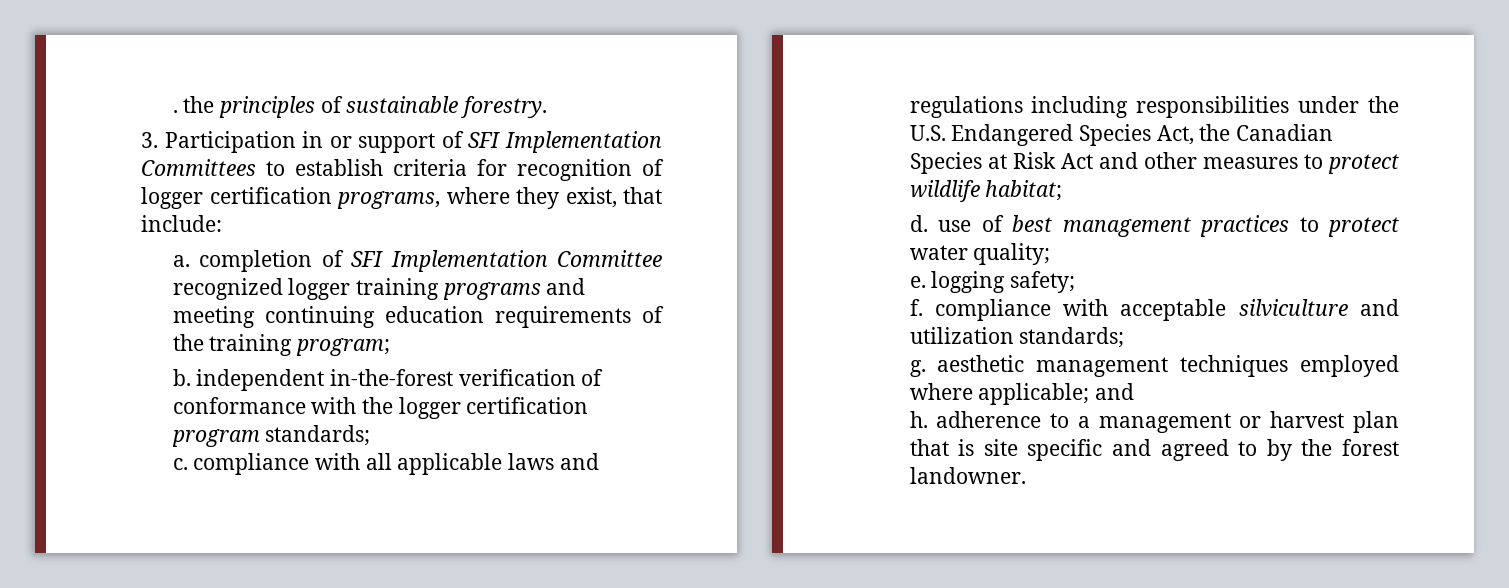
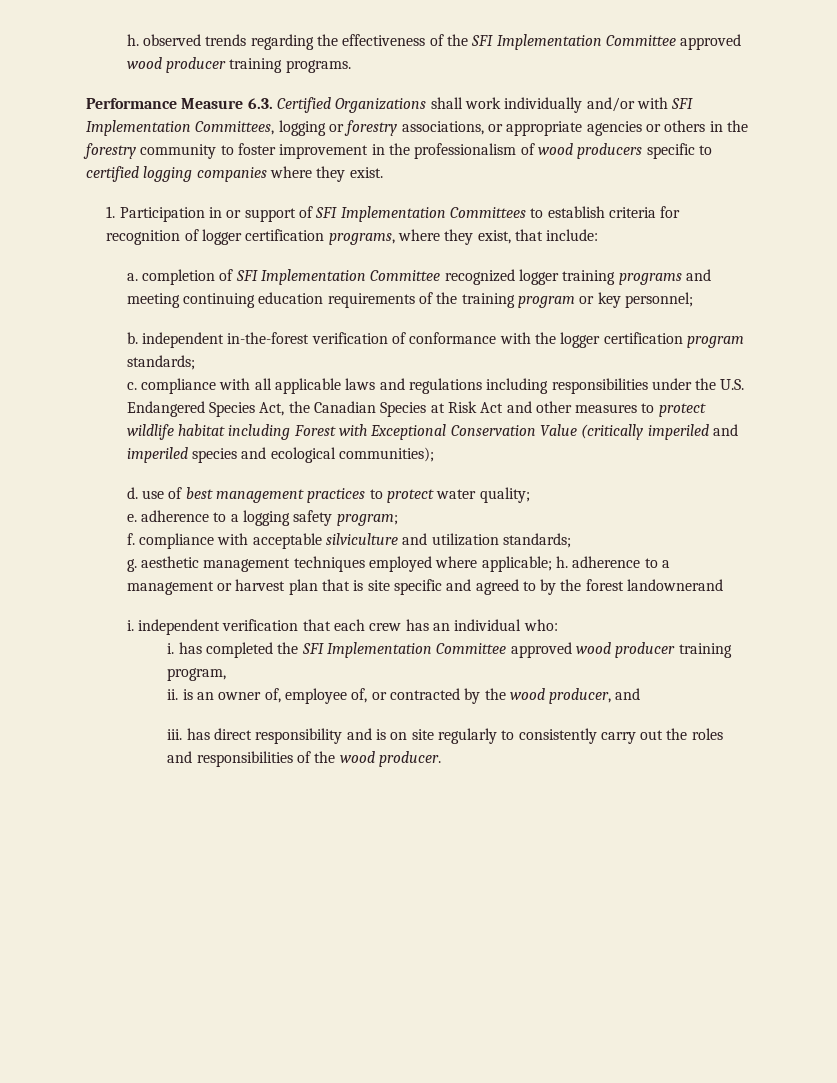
- . the principles of sustainable forestry.
- 3. Participation in or support of SFI Implementation Committees to establish criteria for recognition of logger certification programs, where they exist, that include:
+ h. observed trends regarding the effectiveness of the SFI Implementation Committee approved wood producer training programs.
+ Performance Measure 6.3. Certified Organizations shall work individually and/or with SFI Implementation Committees, logging or forestry associations, or appropriate agencies or others in the forestry community to foster improvement in the professionalism of wood producers specific to certified logging companies where they exist.
+ 1. Participation in or support of SFI Implementation Committees to establish criteria for recognition of logger certification programs, where they exist, that include:
- a. completion of SFI Implementation Committee recognized logger training programs and meeting continuing education requirements of the training program;
+ a. completion of SFI Implementation Committee recognized logger training programs and meeting continuing education requirements of the training program or key personnel;
- c. compliance with all applicable laws and regulations including responsibilities under the U.S. Endangered Species Act, the Canadian Species at Risk Act and other measures to protect wildlife habitat;
+ c. compliance with all applicable laws and regulations including responsibilities under the U.S. Endangered Species Act, the Canadian Species at Risk Act and other measures to protect wildlife habitat including Forest with Exceptional Conservation Value (critically imperiled and imperiled species and ecological communities);
- e. logging safety;
+ e. adherence to a logging safety program;
- g. aesthetic management techniques employed where applicable; and
- h. adherence to a management or harvest plan that is site specific and agreed to by the forest landowner.
+ g. aesthetic management techniques employed where applicable; h. adherence to a management or harvest plan that is site specific and agreed to by the forest landownerand
+ i. independent verification that each crew has an individual who:
+ i. has completed the SFI Implementation Committee approved wood producer training program,
+ ii. is an owner of, employee of, or contracted by the wood producer, and
+ iii. has direct responsibility and is on site regularly to consistently carry out the roles and responsibilities of the wood producer.

